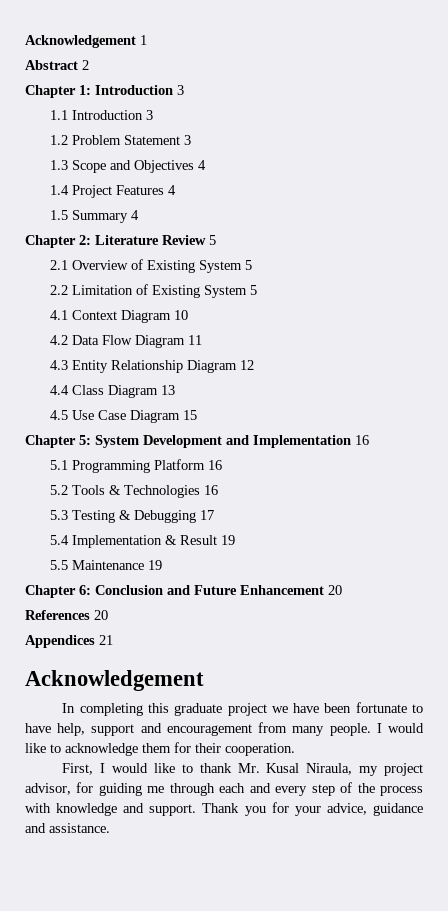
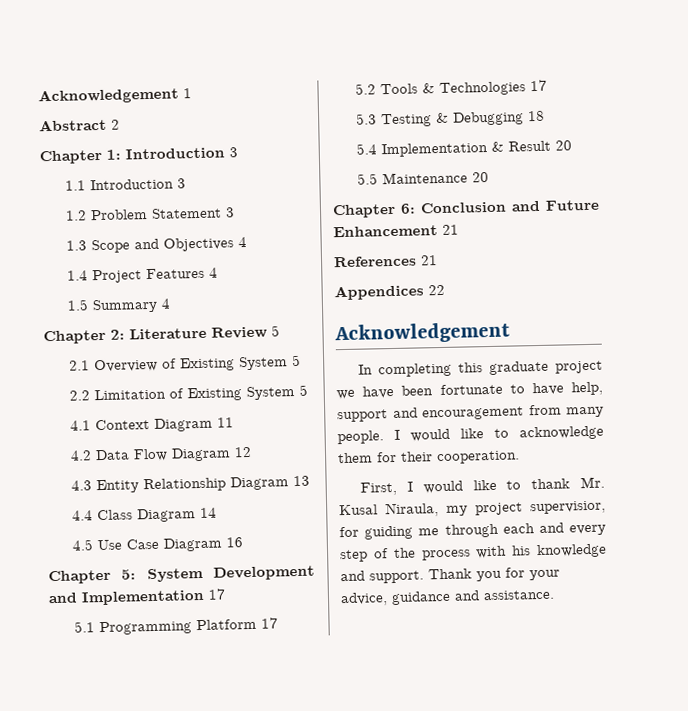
- 4.1 Context Diagram 10
+ 4.1 Context Diagram 11
- 4.2 Data Flow Diagram 11
+ 4.2 Data Flow Diagram 12
- 4.3 Entity Relationship Diagram 12
+ 4.3 Entity Relationship Diagram 13
- 4.4 Class Diagram 13
+ 4.4 Class Diagram 14
- 4.5 Use Case Diagram 15
+ 4.5 Use Case Diagram 16
- Chapter 5: System Development and Implementation 16
+ Chapter 5: System Development and Implementation 17
- 5.1 Programming Platform 16
+ 5.1 Programming Platform 17
- 5.2 Tools & Technologies 16
+ 5.2 Tools & Technologies 17
- 5.3 Testing & Debugging 17
+ 5.3 Testing & Debugging 18
- 5.4 Implementation & Result 19
+ 5.4 Implementation & Result 20
- 5.5 Maintenance 19
+ 5.5 Maintenance 20
- Chapter 6: Conclusion and Future Enhancement 20
+ Chapter 6: Conclusion and Future Enhancement 21
- References 20
+ References 21
- Appendices 21
+ Appendices 22
- First, I would like to thank Mr. Kusal Niraula, my project advisor, for guiding me through each and every step of the process with knowledge and support.
+ First, I would like to thank Mr. Kusal Niraula, my project supervisior, for guiding me through each and every step of the process with his knowledge and support.

